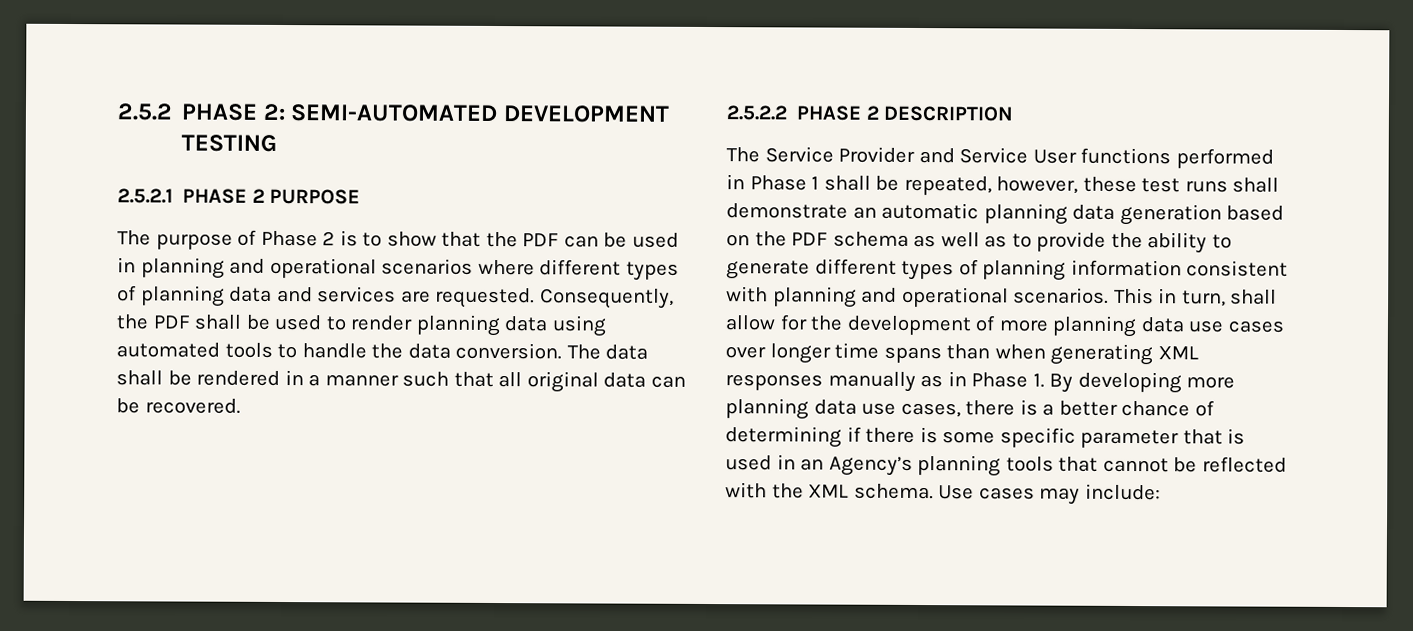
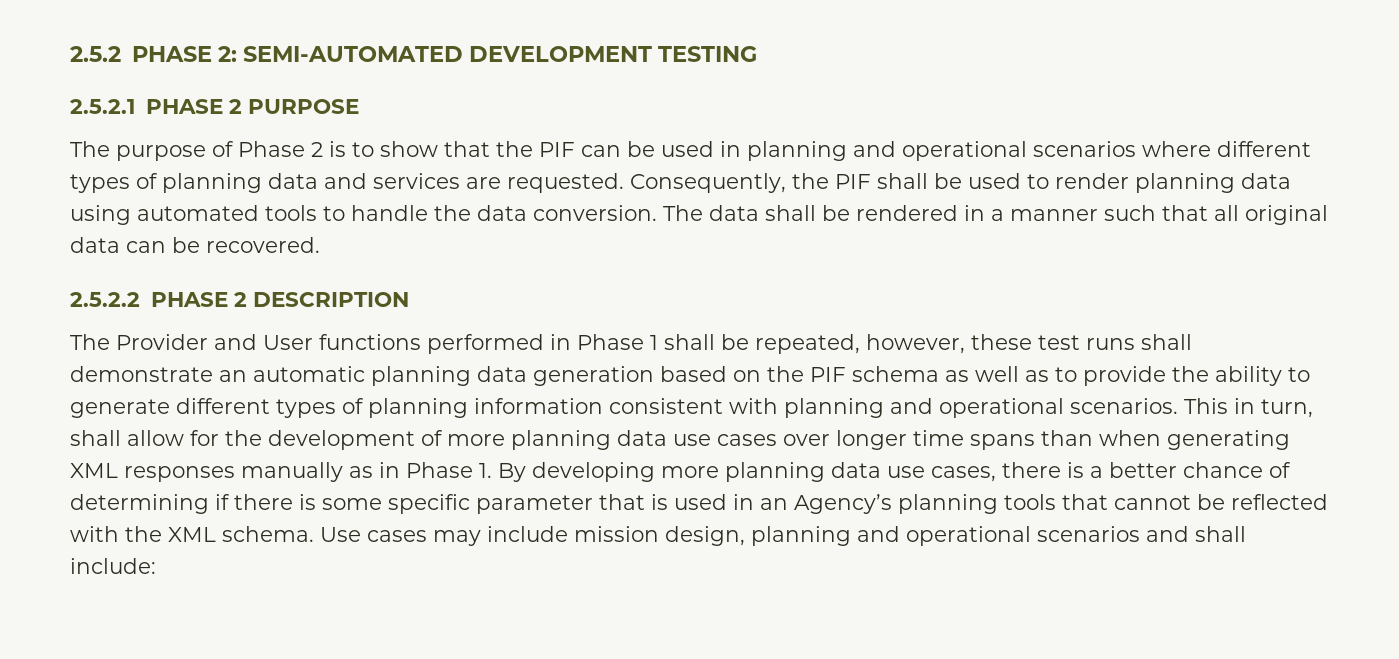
- The purpose of Phase 2 is to show that the PDF can be used in planning and operational scenarios where different types of planning data and services are requested.
+ The purpose of Phase 2 is to show that the PIF can be used in planning and operational scenarios where different types of planning data and services are requested.
- Consequently, the PDF shall be used to render planning data using automated tools to handle the data conversion.
+ Consequently, the PIF shall be used to render planning data using automated tools to handle the data conversion.
- The Service Provider and Service User functions performed in Phase 1 shall be repeated, however, these test runs shall demonstrate an automatic planning data generation based on the PDF schema as well as to provide the ability to generate different types of planning information consistent with planning and operational scenarios.
+ The Provider and User functions performed in Phase 1 shall be repeated, however, these test runs shall demonstrate an automatic planning data generation based on the PIF schema as well as to provide the ability to generate different types of planning information consistent with planning and operational scenarios.
- Use cases may include:
+ Use cases may include mission design, planning and operational scenarios and shall include:

